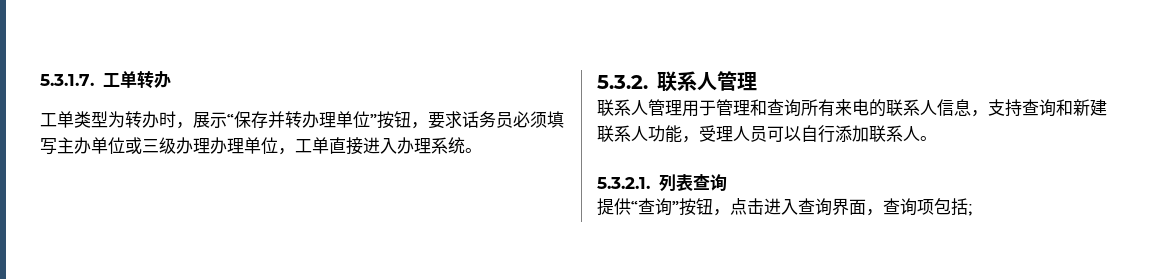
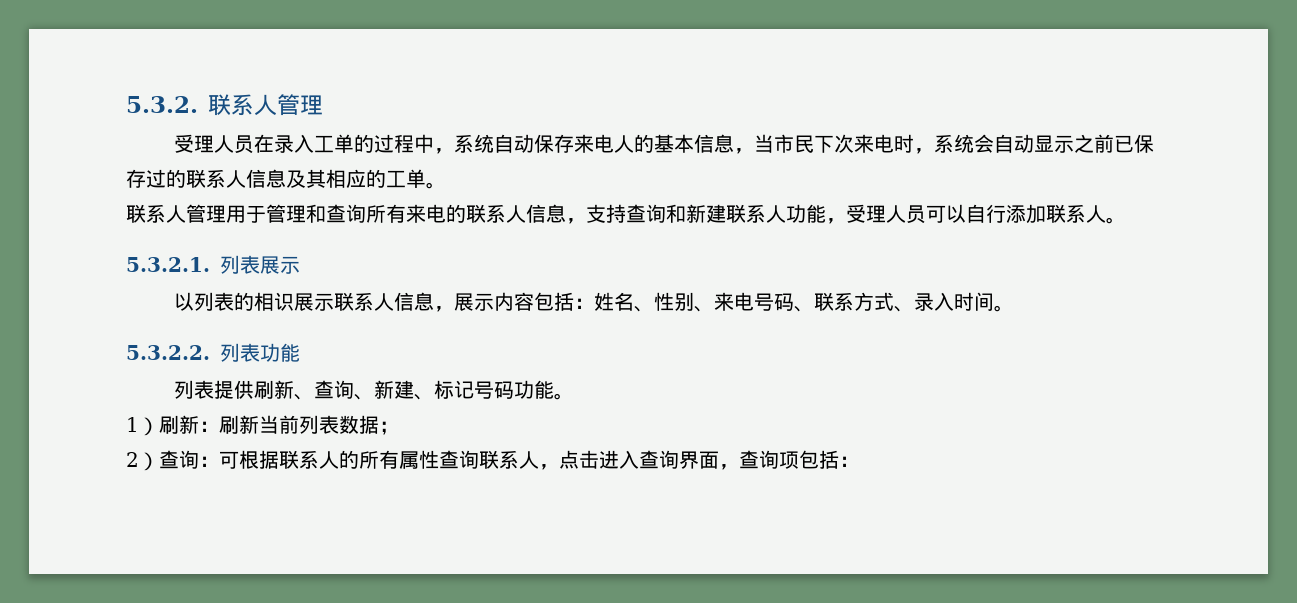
- 5.3.1.7.工单转办
- 工单类型为转办时，展示“保存并转办理单位”按钮，要求话务员必须填写主办单位或三级办理办理单位，工单直接进入办理系统。
  5.3.2.联系人管理
+ 受理人员在录入工单的过程中，系统自动保存来电人的基本信息，当市民下次来电时，系统会自动显示之前已保存过的联系人信息及其相应的工单。
- 5.3.2.1.列表查询
- 提供“查询”按钮，点击进入查询界面，查询项包括;
+ 5.3.2.1.列表展示
+ 以列表的相识展示联系人信息，展示内容包括：姓名、性别、来电号码、联系方式、录入时间。
+ 5.3.2.2.列表功能
+ 列表提供刷新、查询、新建、标记号码功能。
+ 1）刷新：刷新当前列表数据；
+ 2）查询：可根据联系人的所有属性查询联系人，点击进入查询界面，查询项包括：

